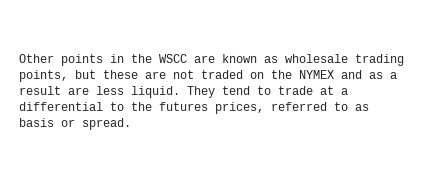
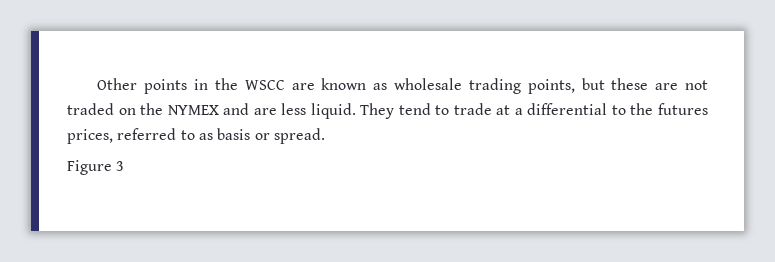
- Other points in the WSCC are known as wholesale trading points, but these are not traded on the NYMEX and as a result are less liquid.
+ Other points in the WSCC are known as wholesale trading points, but these are not traded on the NYMEX and are less liquid.
+ Figure 3

